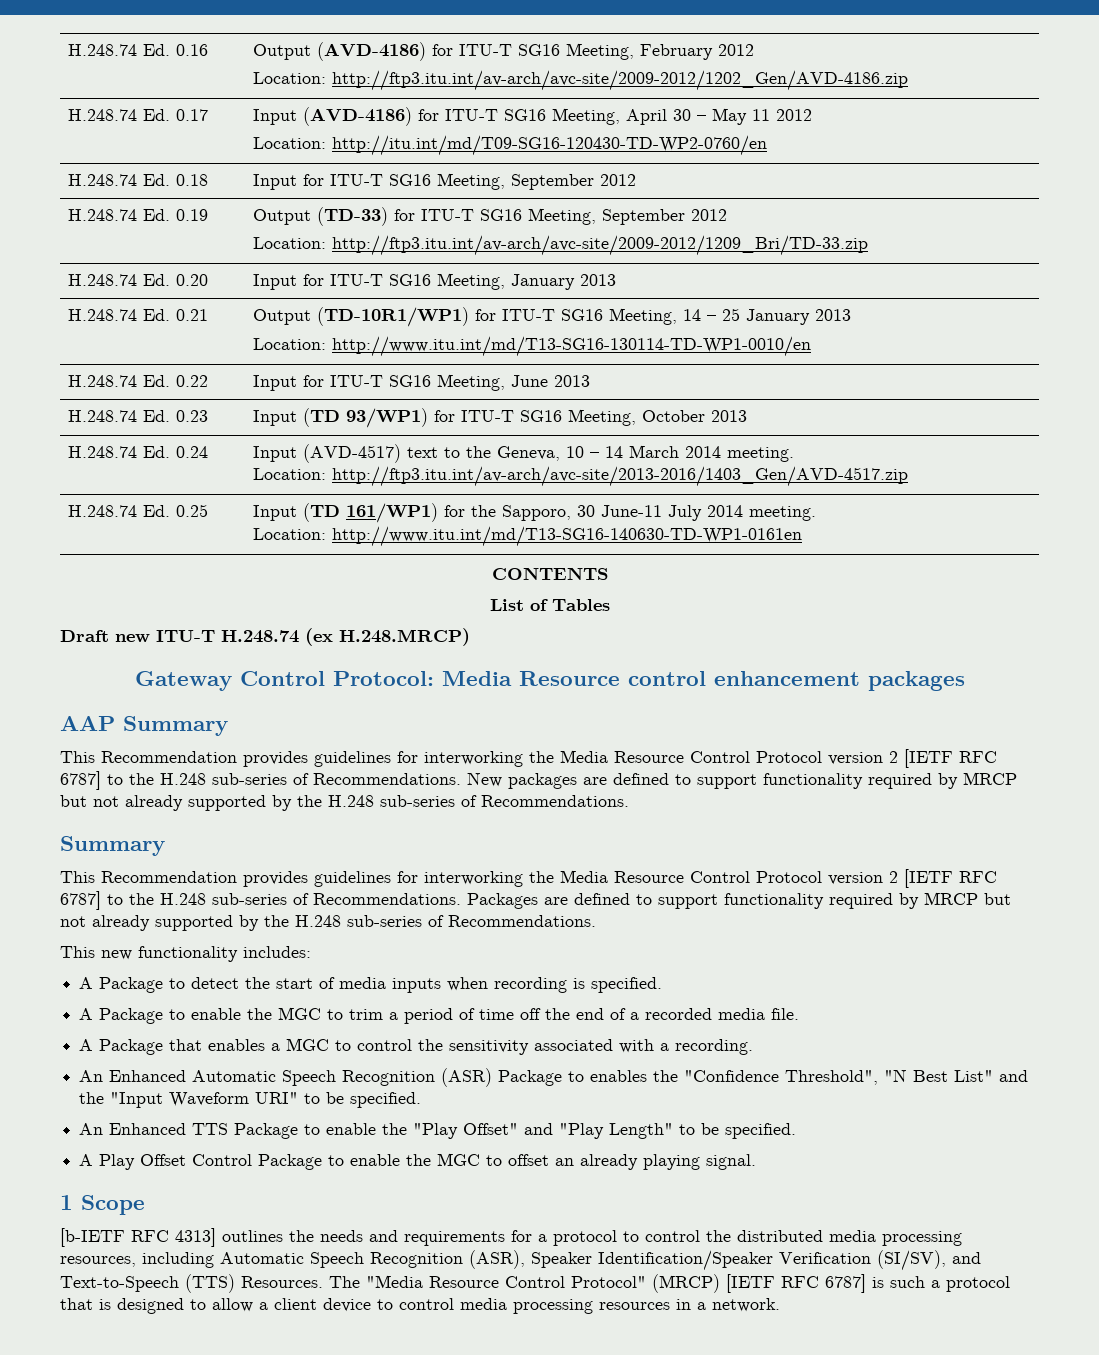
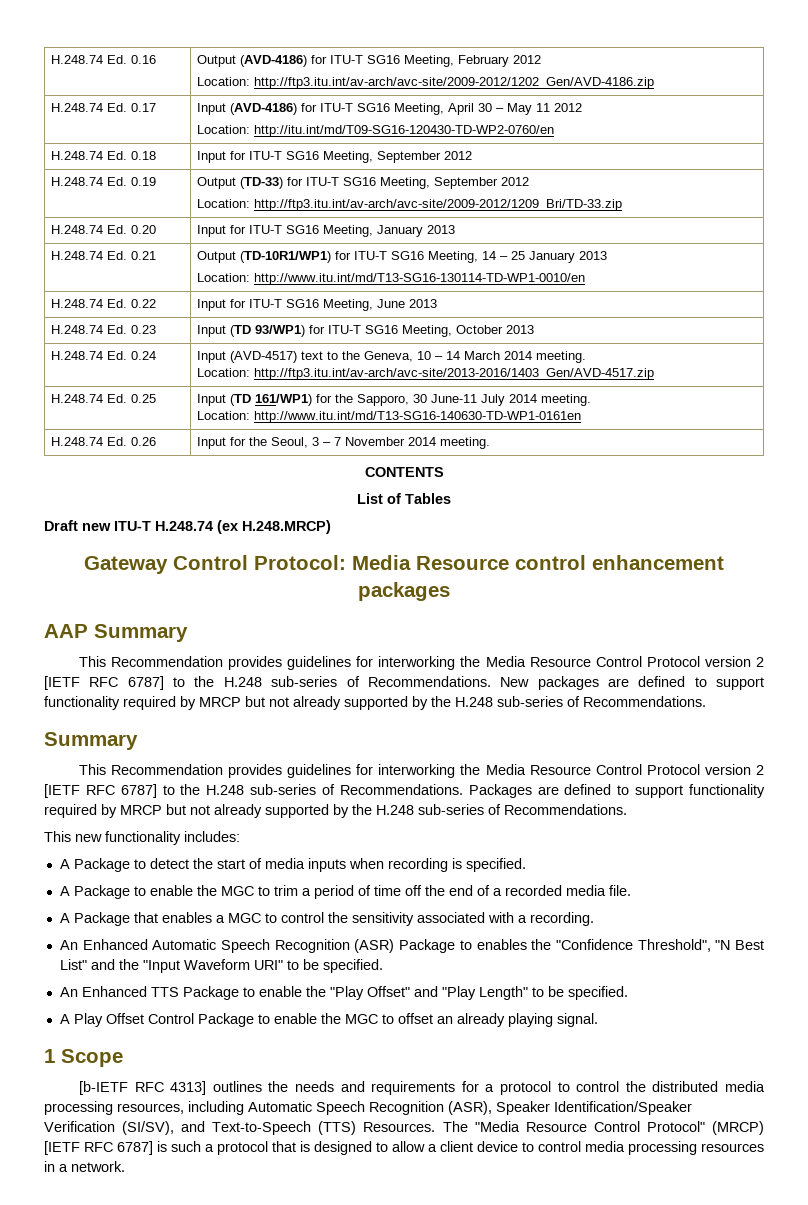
+ H.248.74 Ed. 0.26 | Input for the Seoul, 3 – 7 November 2014 meeting.

